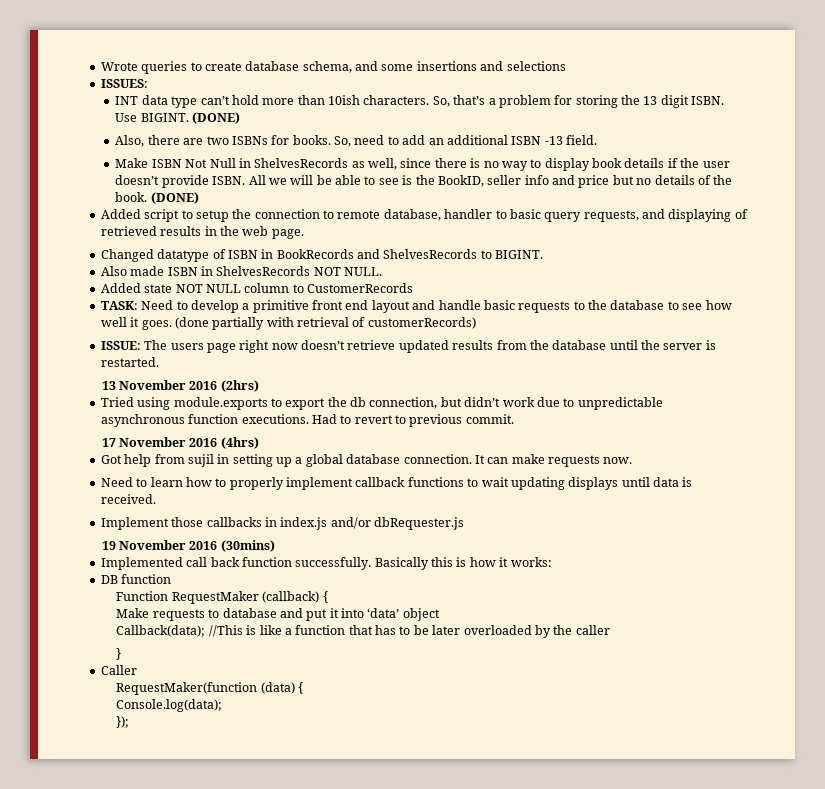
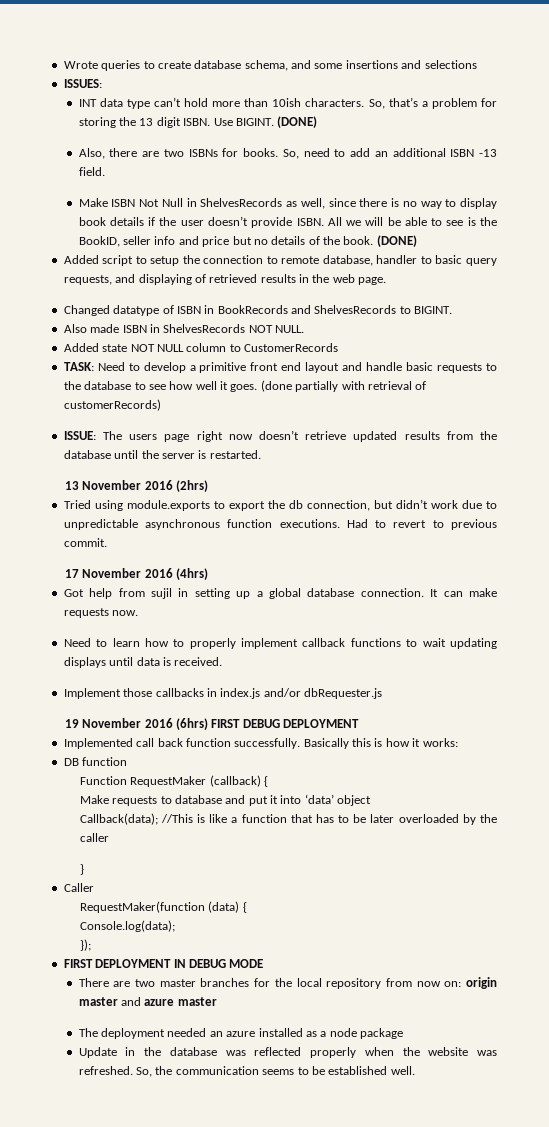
- 19 November 2016 (30mins)
+ 19 November 2016 (6hrs) FIRST DEBUG DEPLOYMENT
+ FIRST DEPLOYMENT IN DEBUG MODE
+ There are two master branches for the local repository from now on: origin master and azure master
+ The deployment needed an azure installed as a node package
+ Update in the database was reflected properly when the website was refreshed. So, the communication seems to be established well.

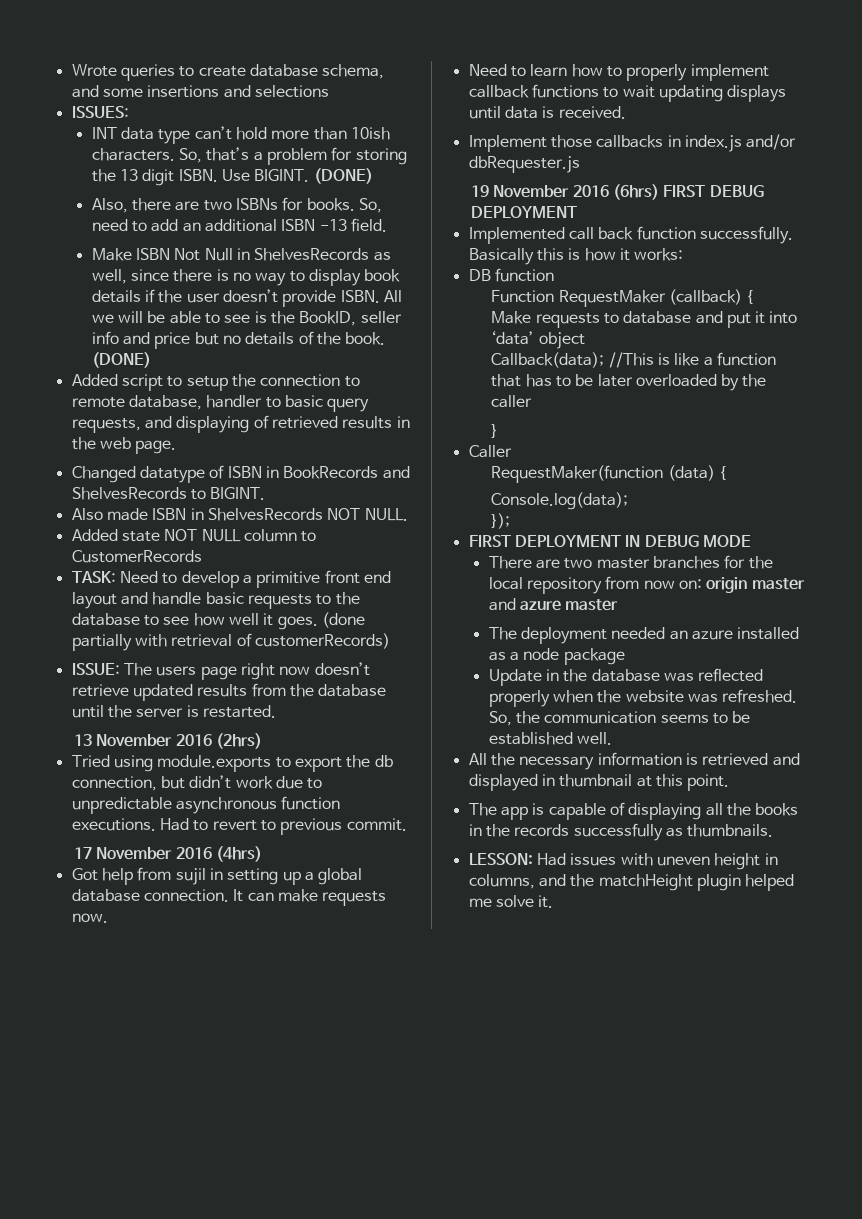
+ All the necessary information is retrieved and displayed in thumbnail at this point.
+ The app is capable of displaying all the books in the records successfully as thumbnails.
+ LESSON: Had issues with uneven height in columns, and the matchHeight plugin helped me solve it.

